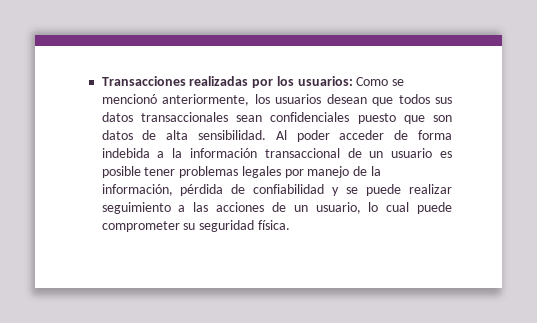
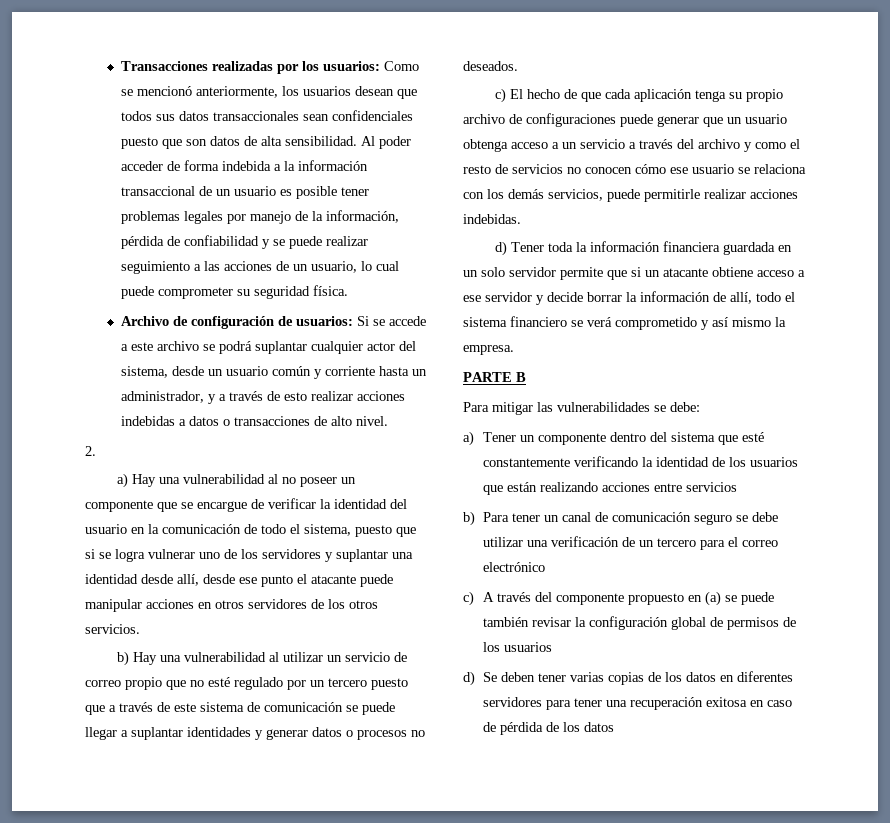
+ Archivo de configuración de usuarios: Si se accede a este archivo se podrá suplantar cualquier actor del sistema, desde un usuario común y corriente hasta un administrador, y a través de esto realizar acciones indebidas a datos o transacciones de alto nivel.
+ 2.
+ a) Hay una vulnerabilidad al no poseer un componente que se encargue de verificar la identidad del usuario en la comunicación de todo el sistema, puesto que si se logra vulnerar uno de los servidores y suplantar una identidad desde allí, desde ese punto el atacante puede manipular acciones en otros servidores de los otros servicios.
+ b) Hay una vulnerabilidad al utilizar un servicio de correo propio que no esté regulado por un tercero puesto que a través de este sistema de comunicación se puede llegar a suplantar identidades y generar datos o procesos no deseados.
+ c) El hecho de que cada aplicación tenga su propio archivo de configuraciones puede generar que un usuario obtenga acceso a un servicio a través del archivo y como el resto de servicios no conocen cómo ese usuario se relaciona con los demás servicios, puede permitirle realizar acciones indebidas.
+ d) Tener toda la información financiera guardada en un solo servidor permite que si un atacante obtiene acceso a ese servidor y decide borrar la información de allí, todo el sistema financiero se verá comprometido y así mismo la empresa.
+ PARTE B
+ Para mitigar las vulnerabilidades se debe:
+ a) Tener un componente dentro del sistema que esté constantemente verificando la identidad de los usuarios que están realizando acciones entre servicios
+ b) Para tener un canal de comunicación seguro se debe utilizar una verificación de un tercero para el correo electrónico
+ c) A través del componente propuesto en (a) se puede también revisar la configuración global de permisos de los usuarios
+ d) Se deben tener varias copias de los datos en diferentes servidores para tener una recuperación exitosa en caso de pérdida de los datos

